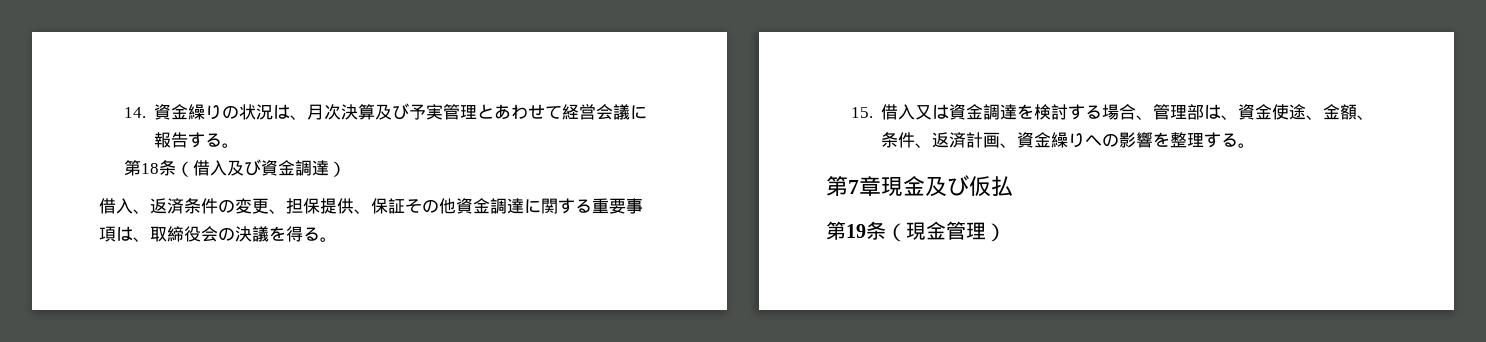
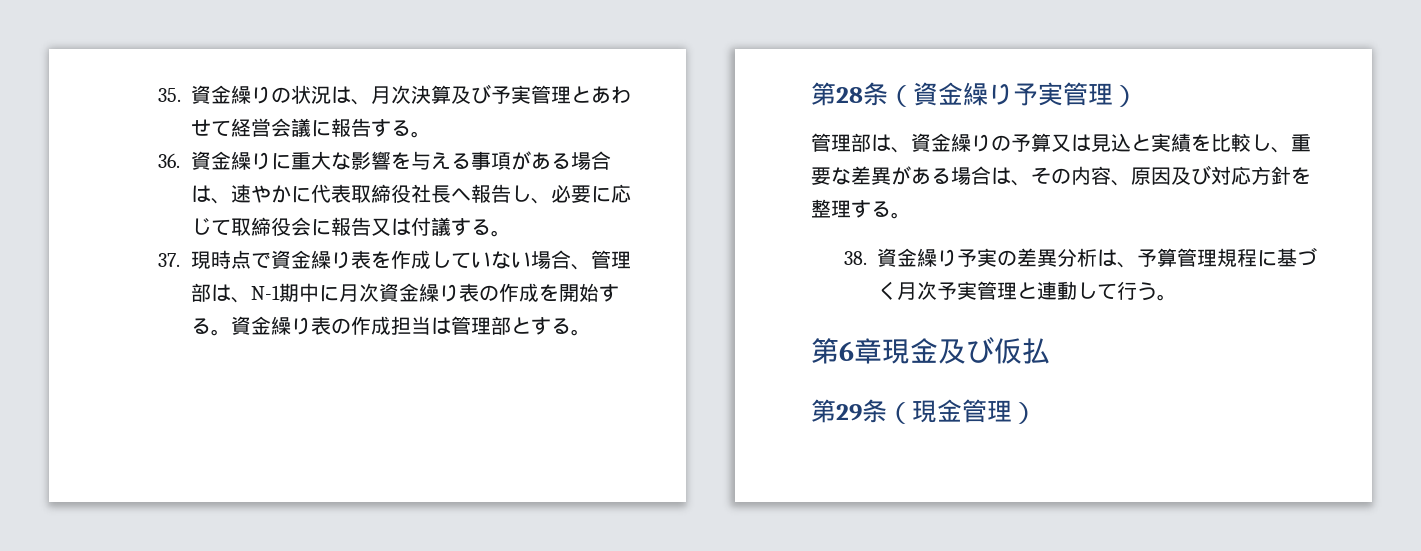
- 14.資金繰りの状況は、月次決算及び予実管理とあわせて経営会議に報告する。
+ 35.資金繰りの状況は、月次決算及び予実管理とあわせて経営会議に報告する。
- 第18条（借入及び資金調達）
- 借入、返済条件の変更、担保提供、保証その他資金調達に関する重要事項は、取締役会の決議を得る。
- 15.借入又は資金調達を検討する場合、管理部は、資金使途、金額、条件、返済計画、資金繰りへの影響を整理する。
- 第7章現金及び仮払
+ 36.資金繰りに重大な影響を与える事項がある場合は、速やかに代表取締役社長へ報告し、必要に応じて取締役会に報告又は付議する。
+ 37.現時点で資金繰り表を作成していない場合、管理部は、N-1期中に月次資金繰り表の作成を開始する。資金繰り表の作成担当は管理部とする。
+ 第28条（資金繰り予実管理）
+ 管理部は、資金繰りの予算又は見込と実績を比較し、重要な差異がある場合は、その内容、原因及び対応方針を整理する。
+ 38.資金繰り予実の差異分析は、予算管理規程に基づく月次予実管理と連動して行う。
+ 第6章現金及び仮払
- 第19条（現金管理）
+ 第29条（現金管理）

